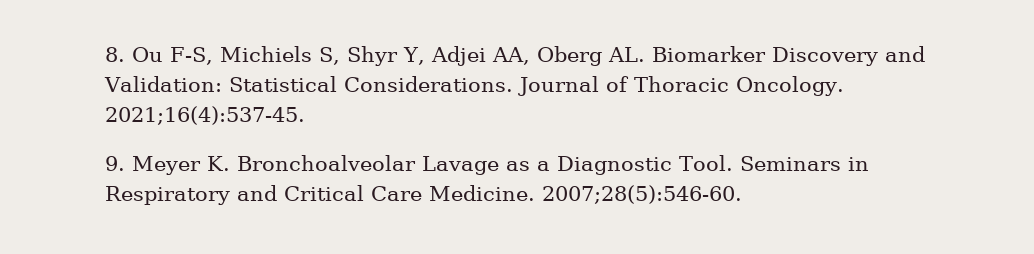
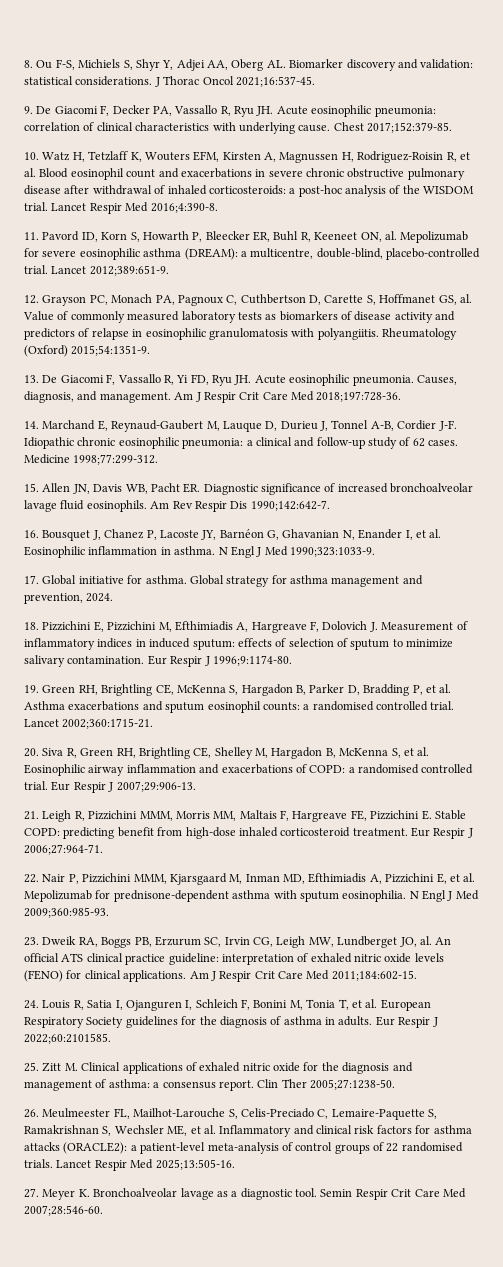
- 8. Ou F-S, Michiels S, Shyr Y, Adjei AA, Oberg AL. Biomarker Discovery and Validation: Statistical Considerations. Journal of Thoracic Oncology. 2021;16(4):537-45.
- 9. Meyer K. Bronchoalveolar Lavage as a Diagnostic Tool. Seminars in Respiratory and Critical Care Medicine. 2007;28(5):546-60.
+ 8. Ou F-S, Michiels S, Shyr Y, Adjei AA, Oberg AL. Biomarker discovery and validation: statistical considerations. J Thorac Oncol 2021;16:537-45.
+ 9. De Giacomi F, Decker PA, Vassallo R, Ryu JH. Acute eosinophilic pneumonia: correlation of clinical characteristics with underlying cause. Chest 2017;152:379-85.
+ 10. Watz H, Tetzlaff K, Wouters EFM, Kirsten A, Magnussen H, Rodriguez-Roisin R, et al. Blood eosinophil count and exacerbations in severe chronic obstructive pulmonary disease after withdrawal of inhaled corticosteroids: a post-hoc analysis of the WISDOM trial. Lancet Respir Med 2016;4:390-8.
+ 11. Pavord ID, Korn S, Howarth P, Bleecker ER, Buhl R, Keeneet ON, al. Mepolizumab for severe eosinophilic asthma (DREAM): a multicentre, double-blind, placebo-controlled trial. Lancet 2012;389:651-9.
+ 12. Grayson PC, Monach PA, Pagnoux C, Cuthbertson D, Carette S, Hoffmanet GS, al. Value of commonly measured laboratory tests as biomarkers of disease activity and predictors of relapse in eosinophilic granulomatosis with polyangiitis. Rheumatology (Oxford) 2015;54:1351-9.
+ 13. De Giacomi F, Vassallo R, Yi FD, Ryu JH. Acute eosinophilic pneumonia. Causes, diagnosis, and management. Am J Respir Crit Care Med 2018;197:728-36.
+ 14. Marchand E, Reynaud-Gaubert M, Lauque D, Durieu J, Tonnel A-B, Cordier J-F. Idiopathic chronic eosinophilic pneumonia: a clinical and follow-up study of 62 cases. Medicine 1998;77:299-312.
+ 15. Allen JN, Davis WB, Pacht ER. Diagnostic significance of increased bronchoalveolar lavage fluid eosinophils. Am Rev Respir Dis 1990;142:642-7.
+ 16. Bousquet J, Chanez P, Lacoste JY, Barnéon G, Ghavanian N, Enander I, et al. Eosinophilic inflammation in asthma. N Engl J Med 1990;323:1033-9.
+ 17. Global initiative for asthma. Global strategy for asthma management and prevention, 2024.
+ 18. Pizzichini E, Pizzichini M, Efthimiadis A, Hargreave F, Dolovich J. Measurement of inflammatory indices in induced sputum: effects of selection of sputum to minimize salivary contamination. Eur Respir J 1996;9:1174-80.
+ 19. Green RH, Brightling CE, McKenna S, Hargadon B, Parker D, Bradding P, et al. Asthma exacerbations and sputum eosinophil counts: a randomised controlled trial. Lancet 2002;360:1715-21.
+ 20. Siva R, Green RH, Brightling CE, Shelley M, Hargadon B, McKenna S, et al. Eosinophilic airway inflammation and exacerbations of COPD: a randomised controlled trial. Eur Respir J 2007;29:906-13.
+ 21. Leigh R, Pizzichini MMM, Morris MM, Maltais F, Hargreave FE, Pizzichini E. Stable COPD: predicting benefit from high-dose inhaled corticosteroid treatment. Eur Respir J 2006;27:964-71.
+ 22. Nair P, Pizzichini MMM, Kjarsgaard M, Inman MD, Efthimiadis A, Pizzichini E, et al. Mepolizumab for prednisone-dependent asthma with sputum eosinophilia. N Engl J Med 2009;360:985-93.
+ 23. Dweik RA, Boggs PB, Erzurum SC, Irvin CG, Leigh MW, Lundberget JO, al. An official ATS clinical practice guideline: interpretation of exhaled nitric oxide levels (FENO) for clinical applications. Am J Respir Crit Care Med 2011;184:602-15.
+ 24. Louis R, Satia I, Ojanguren I, Schleich F, Bonini M, Tonia T, et al. European Respiratory Society guidelines for the diagnosis of asthma in adults. Eur Respir J 2022;60:2101585.
+ 25. Zitt M. Clinical applications of exhaled nitric oxide for the diagnosis and management of asthma: a consensus report. Clin Ther 2005;27:1238-50.
+ 26. Meulmeester FL, Mailhot-Larouche S, Celis-Preciado C, Lemaire-Paquette S, Ramakrishnan S, Wechsler ME, et al. Inflammatory and clinical risk factors for asthma attacks (ORACLE2): a patient-level meta-analysis of control groups of 22 randomised trials. Lancet Respir Med 2025;13:505-16.
+ 27. Meyer K. Bronchoalveolar lavage as a diagnostic tool. Semin Respir Crit Care Med 2007;28:546-60.

